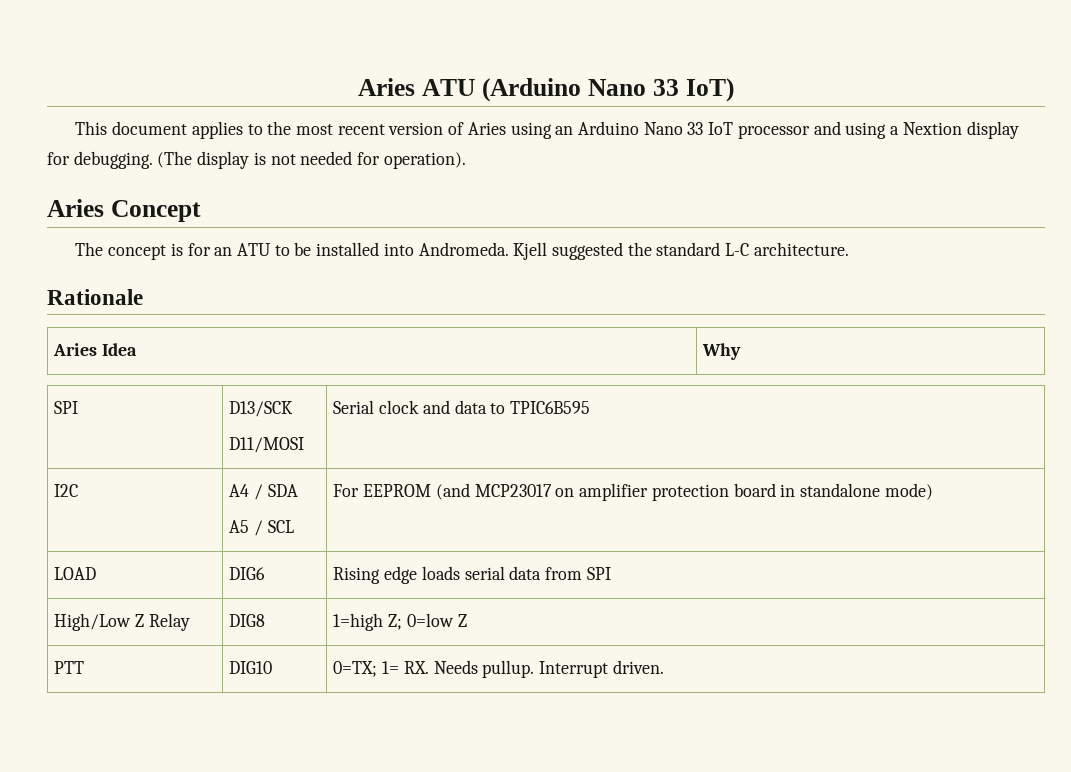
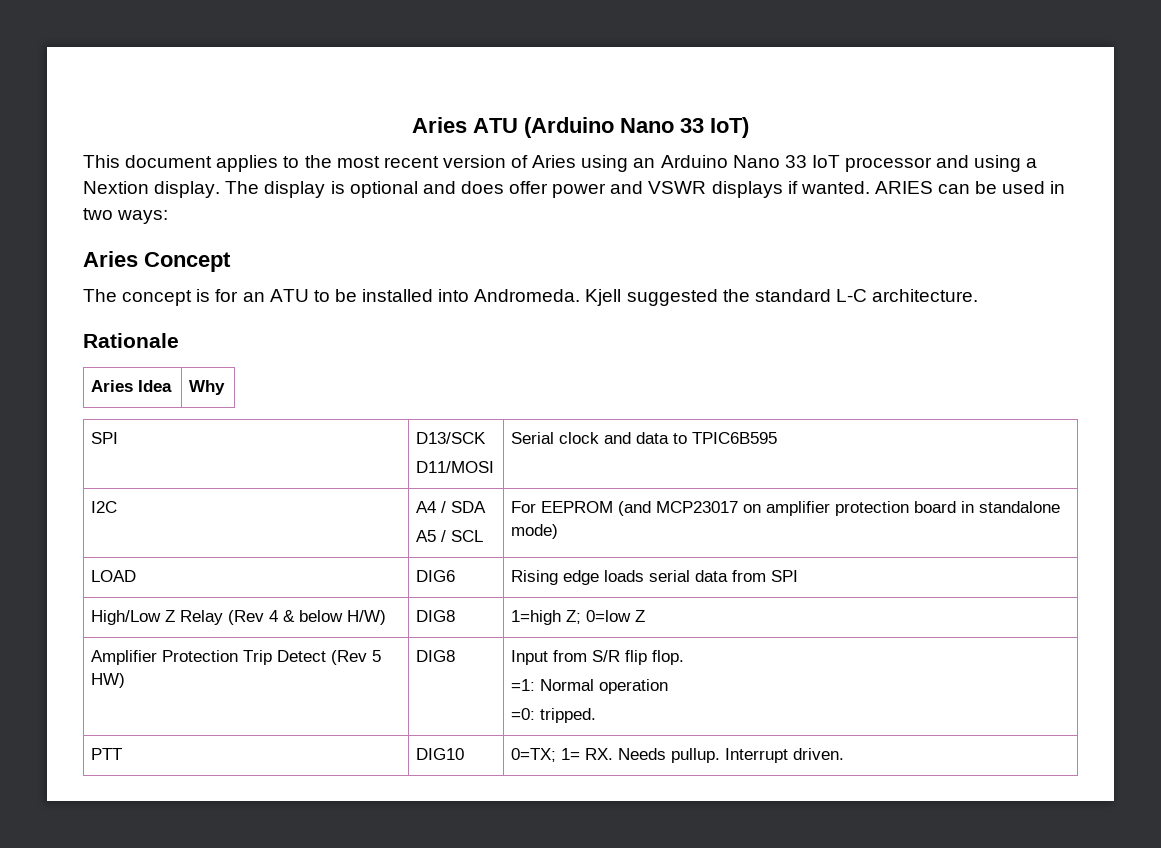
- This document applies to the most recent version of Aries using an Arduino Nano 33 IoT processor and using a Nextion display for debugging. (The display is not needed for operation).
+ This document applies to the most recent version of Aries using an Arduino Nano 33 IoT processor and using a Nextion display. The display is optional and does offer power and VSWR displays if wanted. ARIES can be used in two ways:
- High/Low Z Relay | DIG8 | 1=high Z; 0=low Z
+ High/Low Z Relay (Rev 4 & below H/W) | DIG8 | 1=high Z; 0=low Z
+ Amplifier Protection Trip Detect (Rev 5 HW) | DIG8 | Input from S/R flip flop.
+ =1: Normal operation
+ =0: tripped.

